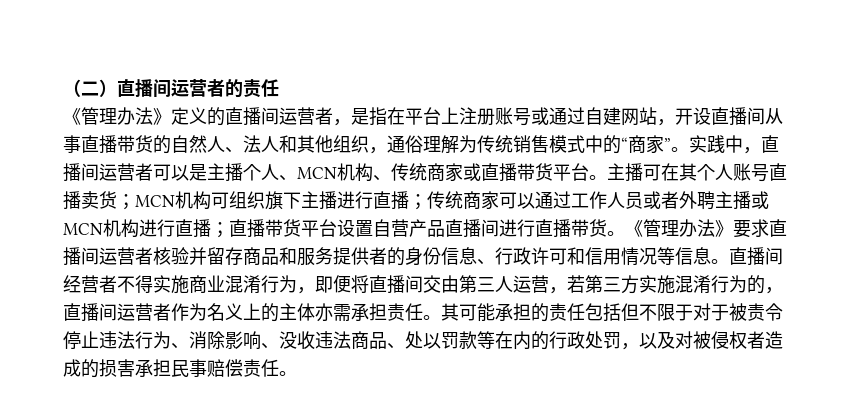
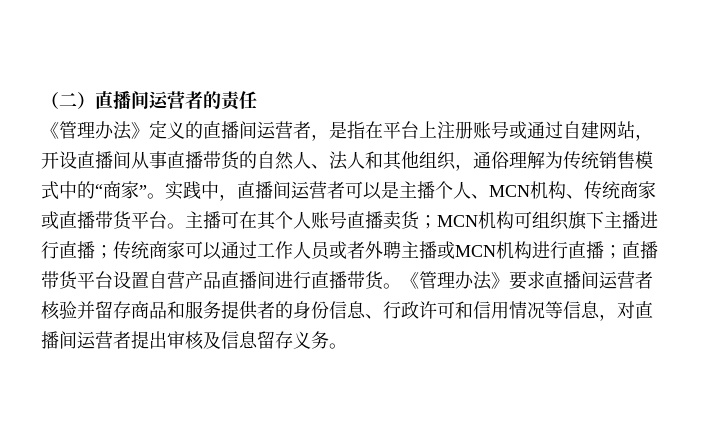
- 《管理办法》要求直播间运营者核验并留存商品和服务提供者的身份信息、行政许可和信用情况等信息。直播间经营者不得实施商业混淆行为，即便将直播间交由第三人运营，若第三方实施混淆行为的，直播间运营者作为名义上的主体亦需承担责任。其可能承担的责任包括但不限于对于被责令停止违法行为、消除影响、没收违法商品、处以罚款等在内的行政处罚，以及对被侵权者造成的损害承担民事赔偿责任。
+ 《管理办法》要求直播间运营者核验并留存商品和服务提供者的身份信息、行政许可和信用情况等信息，对直播间运营者提出审核及信息留存义务。

